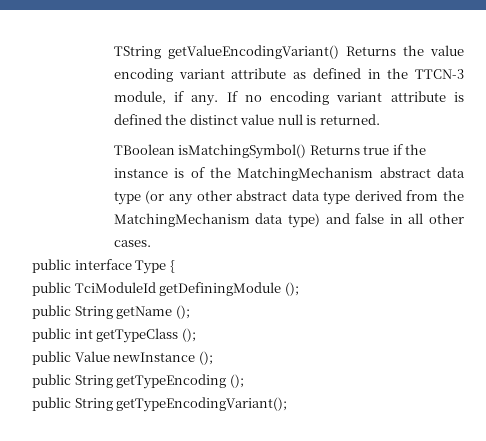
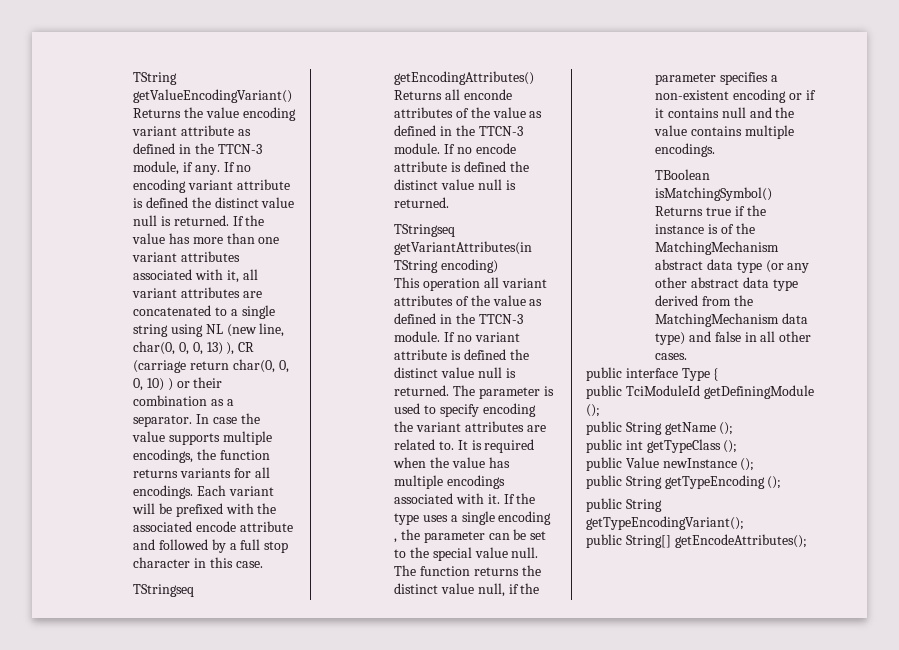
+ If the value has more than one variant attributes associated with it, all variant attributes are concatenated to a single string using NL (new line, char(0, 0, 0, 13) ), CR (carriage return char(0, 0, 0, 10) ) or their combination as a separator. In case the value supports multiple encodings, the function returns variants for all encodings. Each variant will be prefixed with the associated encode attribute and followed by a full stop character in this case.
+ TStringseq getEncodingAttributes() Returns all enconde attributes of the value as defined in the TTCN-3 module. If no encode attribute is defined the distinct value null is returned.
+ TStringseq getVariantAttributes(in TString encoding)
+ This operation all variant attributes of the value as defined in the TTCN-3 module. If no variant attribute is defined the distinct value null is returned. The parameter is used to specify encoding the variant attributes are related to. It is required when the value has multiple encodings associated with it. If the type uses a single encoding , the parameter can be set to the special value null. The function returns the distinct value null, if the parameter specifies a non-existent encoding or if it contains null and the value contains multiple encodings.
+ public String[] getEncodeAttributes();

